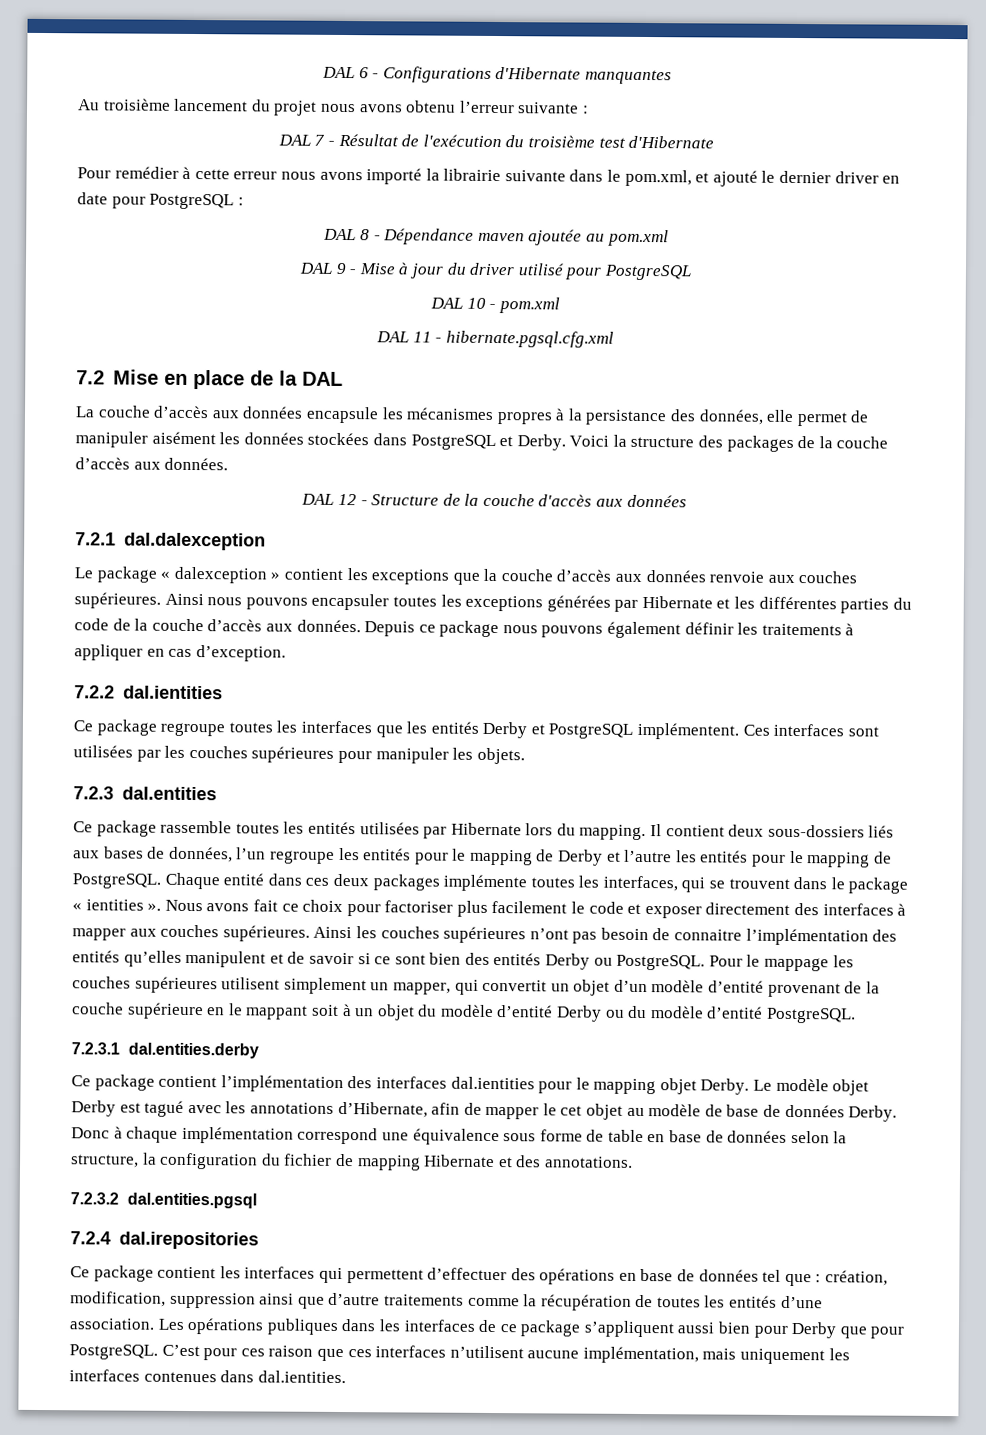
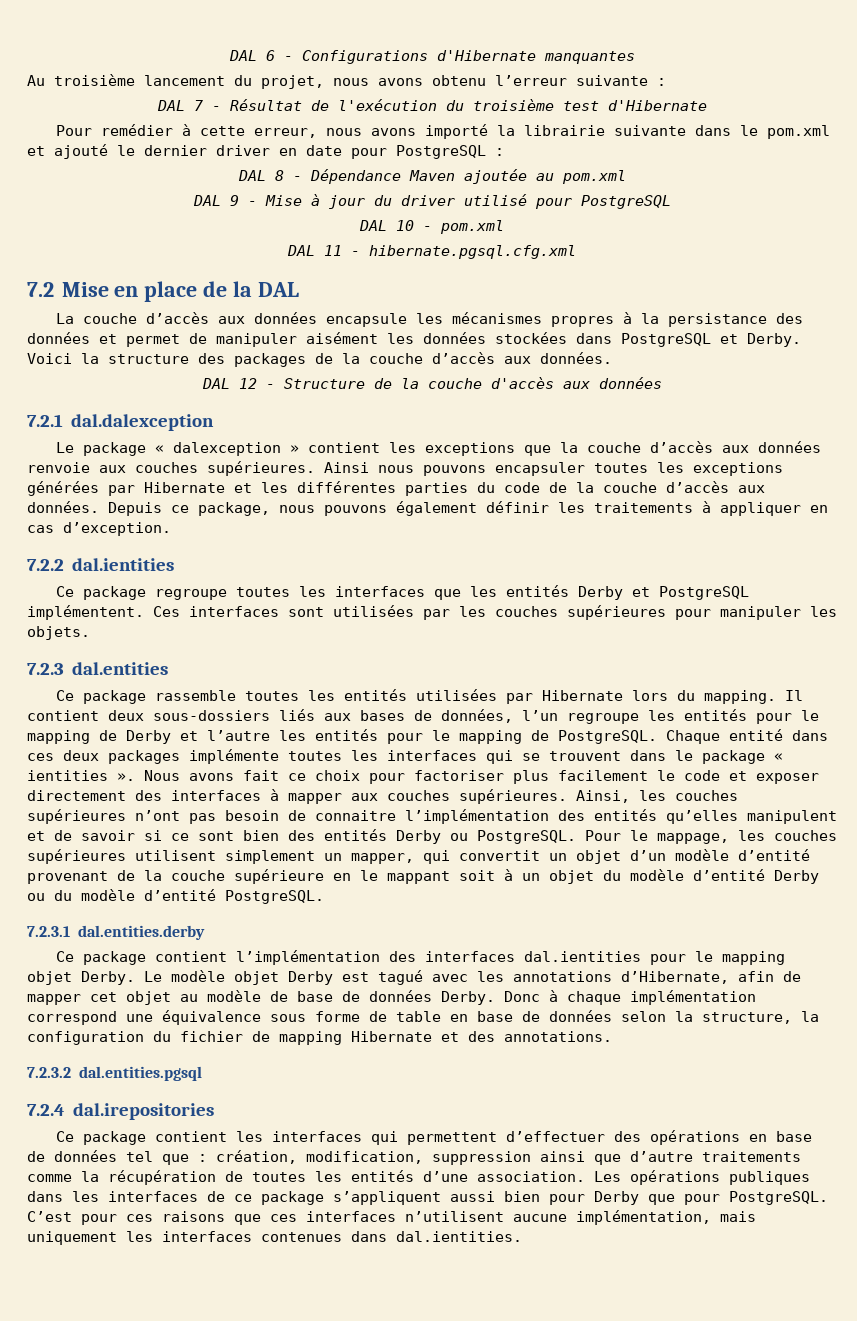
- Au troisième lancement du projet nous avons obtenu l’erreur suivante :
+ Au troisième lancement du projet, nous avons obtenu l’erreur suivante :
- Pour remédier à cette erreur nous avons importé la librairie suivante dans le pom.xml, et ajouté le dernier driver en date pour PostgreSQL :
+ Pour remédier à cette erreur, nous avons importé la librairie suivante dans le pom.xml et ajouté le dernier driver en date pour PostgreSQL :
- DAL 8 - Dépendance maven ajoutée au pom.xml
+ DAL 8 - Dépendance Maven ajoutée au pom.xml
- La couche d’accès aux données encapsule les mécanismes propres à la persistance des données, elle permet de manipuler aisément les données stockées dans PostgreSQL et Derby.
+ La couche d’accès aux données encapsule les mécanismes propres à la persistance des données et permet de manipuler aisément les données stockées dans PostgreSQL et Derby.
- Depuis ce package nous pouvons également définir les traitements à appliquer en cas d’exception.
+ Depuis ce package, nous pouvons également définir les traitements à appliquer en cas d’exception.
- Chaque entité dans ces deux packages implémente toutes les interfaces, qui se trouvent dans le package « ientities ».
+ Chaque entité dans ces deux packages implémente toutes les interfaces qui se trouvent dans le package « ientities ».
- Ainsi les couches supérieures n’ont pas besoin de connaitre l’implémentation des entités qu’elles manipulent et de savoir si ce sont bien des entités Derby ou PostgreSQL.
+ Ainsi, les couches supérieures n’ont pas besoin de connaitre l’implémentation des entités qu’elles manipulent et de savoir si ce sont bien des entités Derby ou PostgreSQL.
- Pour le mappage les couches supérieures utilisent simplement un mapper, qui convertit un objet d’un modèle d’entité provenant de la couche supérieure en le mappant soit à un objet du modèle d’entité Derby ou du modèle d’entité PostgreSQL.
+ Pour le mappage, les couches supérieures utilisent simplement un mapper, qui convertit un objet d’un modèle d’entité provenant de la couche supérieure en le mappant soit à un objet du modèle d’entité Derby ou du modèle d’entité PostgreSQL.
- Le modèle objet Derby est tagué avec les annotations d’Hibernate, afin de mapper le cet objet au modèle de base de données Derby.
+ Le modèle objet Derby est tagué avec les annotations d’Hibernate, afin de mapper cet objet au modèle de base de données Derby.
- C’est pour ces raison que ces interfaces n’utilisent aucune implémentation, mais uniquement les interfaces contenues dans dal.ientities.
+ C’est pour ces raisons que ces interfaces n’utilisent aucune implémentation, mais uniquement les interfaces contenues dans dal.ientities.

